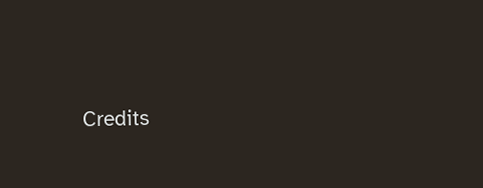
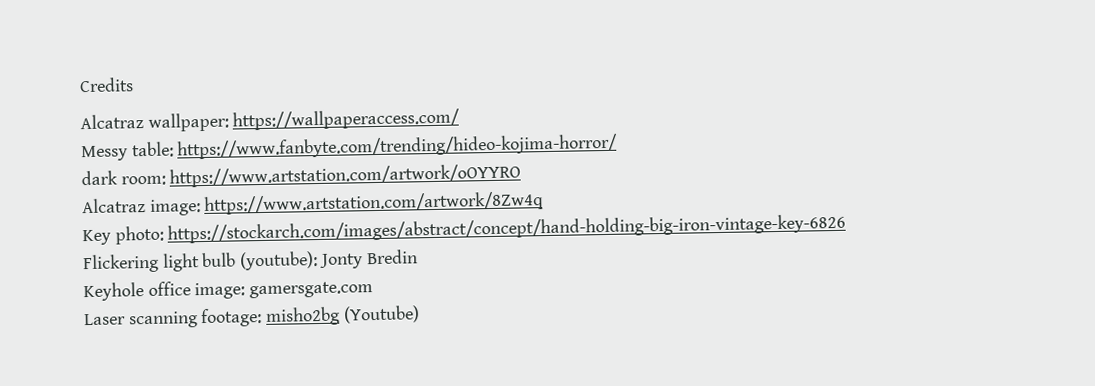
+ Alcatraz wallpaper: https://wallpaperaccess.com/
+ Messy table: https://www.fanbyte.com/trending/hideo-kojima-horror/
+ dark room: https://www.artstation.com/artwork/oOYYRO
+ Alcatraz image: https://www.artstation.com/artwork/8Zw4q
+ Key photo: https://stockarch.com/images/abstract/concept/hand-holding-big-iron-vintage-key-6826
+ Flickering light bulb (youtube): Jonty Bredin
+ Keyhole office image: gamersgate.com
+ Laser scanning footage: misho2bg (Youtube)

